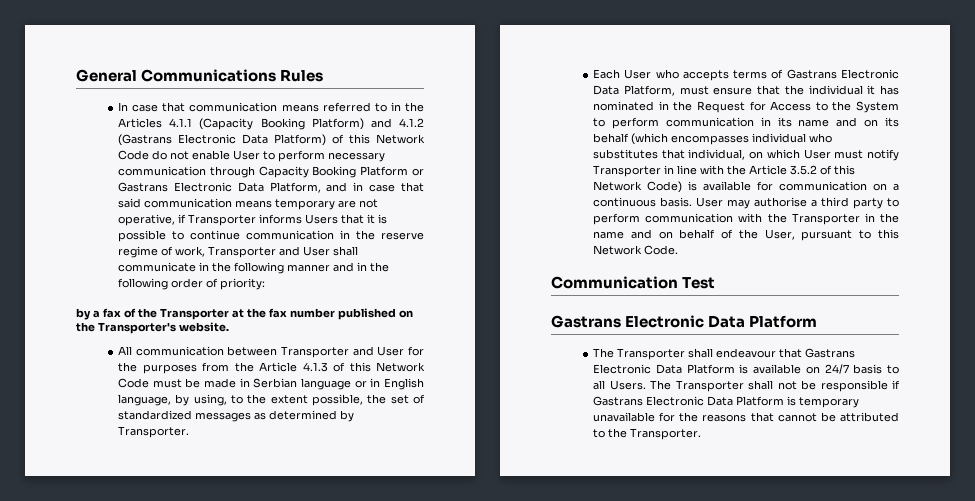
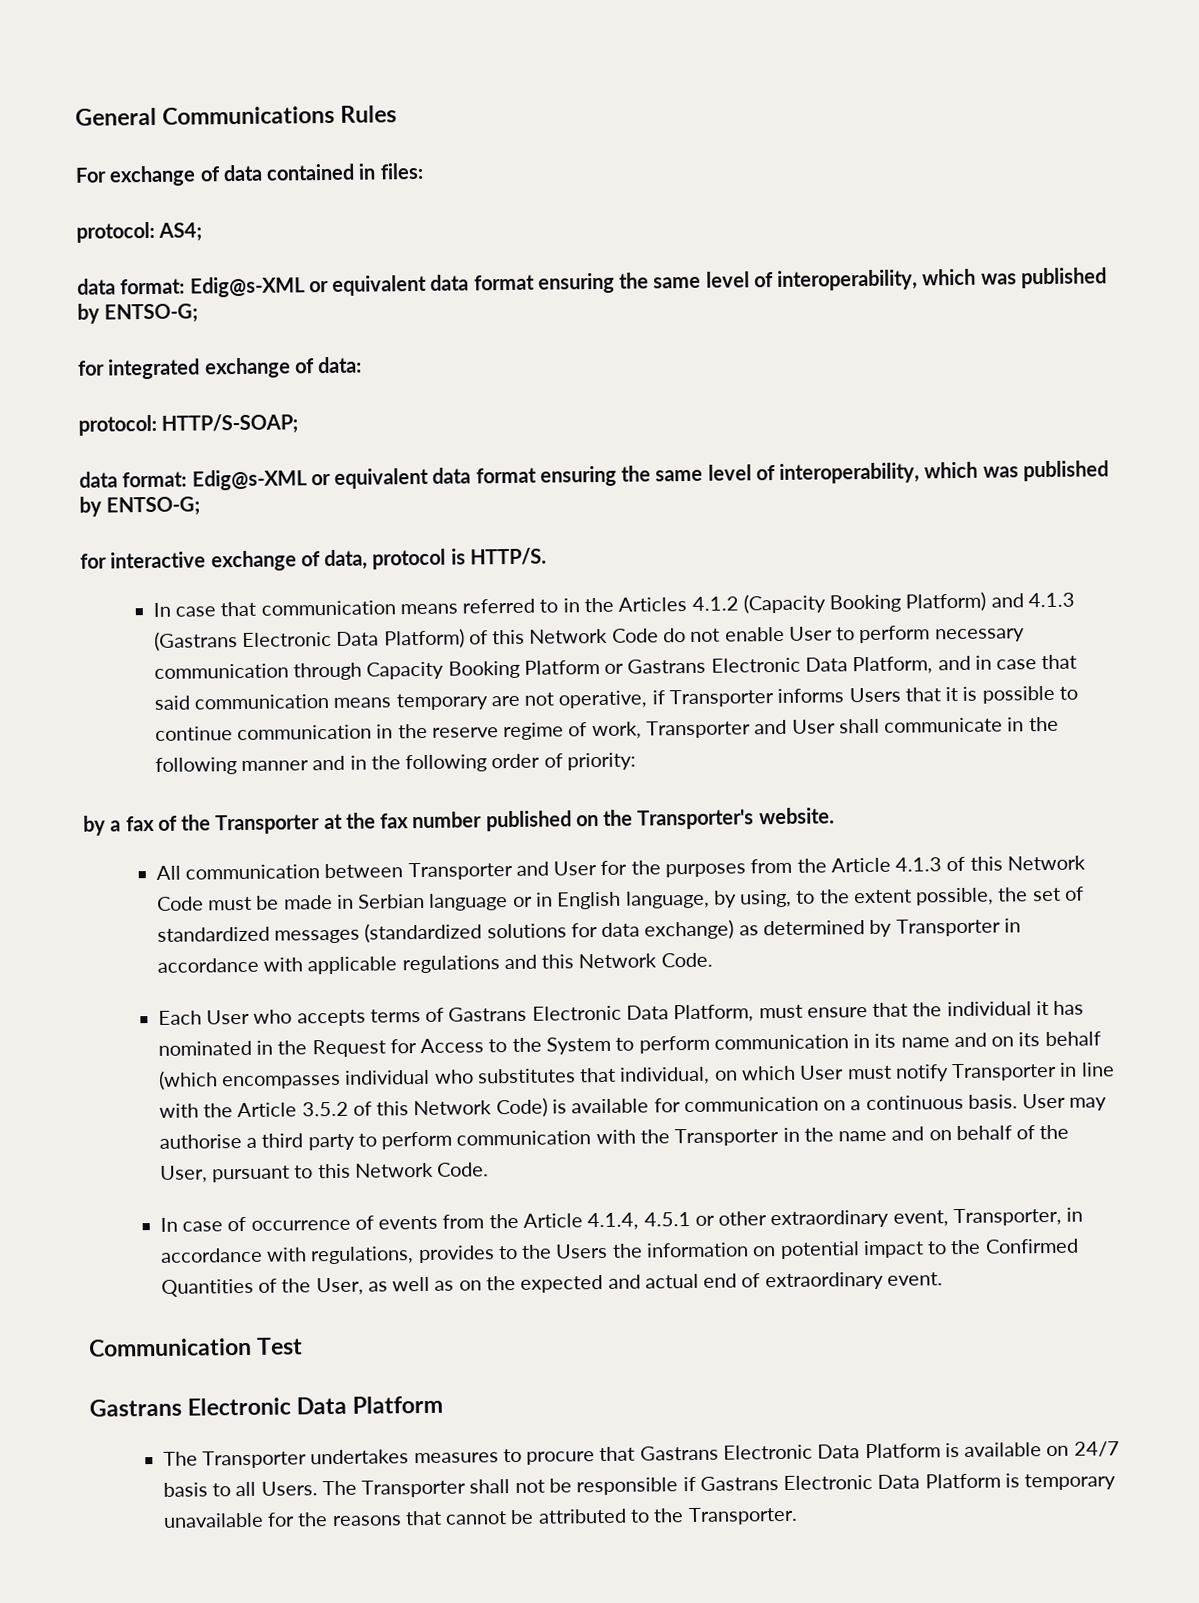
+ For exchange of data contained in files:
+ protocol: AS4;
+ data format: Edig@s-ХML or equivalent data format ensuring the same level of interoperability, which was published by ENTSO-G;
+ for integrated exchange of data:
+ protocol: HTTP/S-SOAP;
+ data format: Edig@s-ХML or equivalent data format ensuring the same level of interoperability, which was published by ENTSO-G;
+ for interactive exchange of data, protocol is HTTP/S.
- In case that communication means referred to in the Articles 4.1.1 (Capacity Booking Platform) and 4.1.2 (Gastrans Electronic Data Platform) of this Network Code do not enable User to perform necessary communication through Capacity Booking Platform or Gastrans Electronic Data Platform, and in case that said communication means temporary are not operative, if Transporter informs Users that it is possible to continue communication in the reserve regime of work, Transporter and User shall communicate in the following manner and in the following order of priority:
+ In case that communication means referred to in the Articles 4.1.2 (Capacity Booking Platform) and 4.1.3 (Gastrans Electronic Data Platform) of this Network Code do not enable User to perform necessary communication through Capacity Booking Platform or Gastrans Electronic Data Platform, and in case that said communication means temporary are not operative, if Transporter informs Users that it is possible to continue communication in the reserve regime of work, Transporter and User shall communicate in the following manner and in the following order of priority:
- All communication between Transporter and User for the purposes from the Article 4.1.3 of this Network Code must be made in Serbian language or in English language, by using, to the extent possible, the set of standardized messages as determined by Transporter.
+ All communication between Transporter and User for the purposes from the Article 4.1.3 of this Network Code must be made in Serbian language or in English language, by using, to the extent possible, the set of standardized messages (standardized solutions for data exchange) as determined by Transporter in accordance with applicable regulations and this Network Code.
+ In case of occurrence of events from the Article 4.1.4, 4.5.1 or other extraordinary event, Transporter, in accordance with regulations, provides to the Users the information on potential impact to the Confirmed Quantities of the User, as well as on the expected and actual end of extraordinary event.
- The Transporter shall endeavour that Gastrans Electronic Data Platform is available on 24/7 basis to all Users.
+ The Transporter undertakes measures to procure that Gastrans Electronic Data Platform is available on 24/7 basis to all Users.

